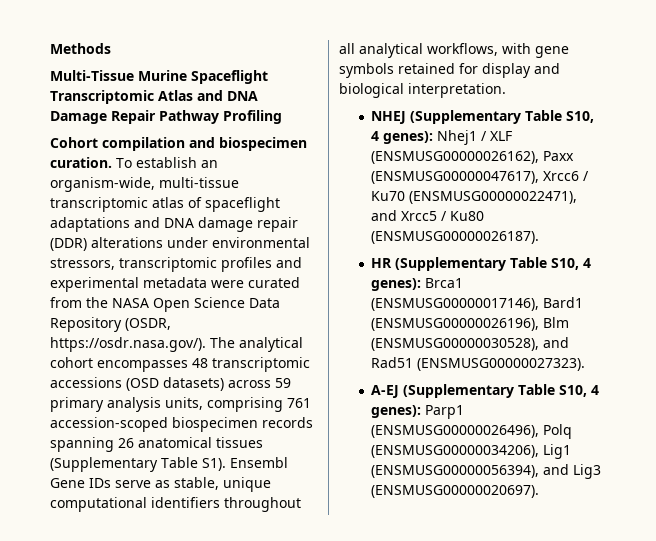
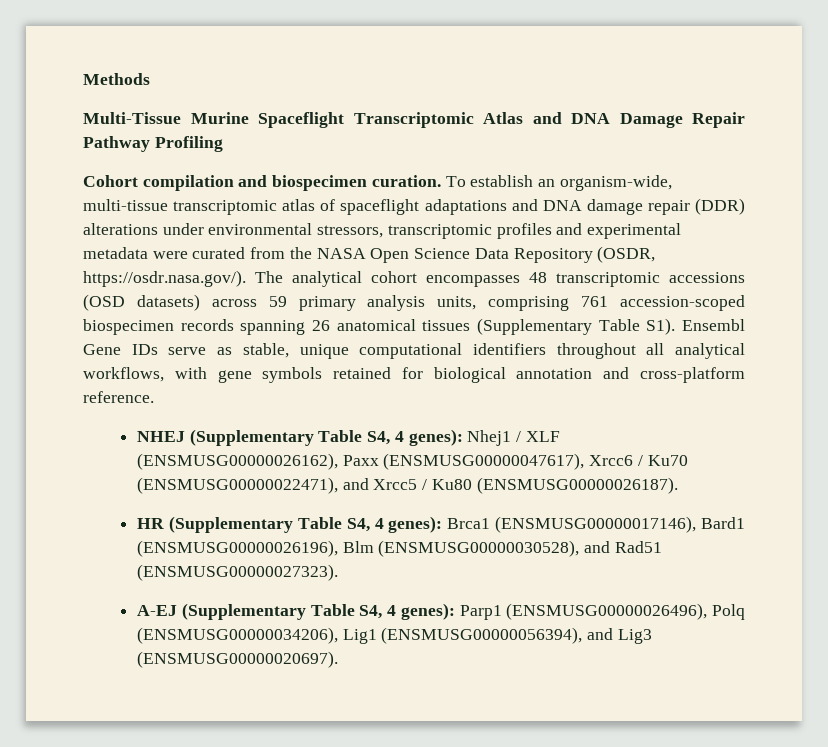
- To establish an organism-wide, multi-tissue transcriptomic atlas of spaceflight adaptations and DNA damage repair (DDR) alterations under environmental stressors, transcriptomic profiles and experimental metadata were curated from the NASA Open Science Data Repository (OSDR, https://osdr.nasa.gov/). The analytical cohort encompasses 48 transcriptomic accessions (OSD datasets) across 59 primary analysis units, comprising 761 accession-scoped biospecimen records spanning 26 anatomical tissues (Supplementary Table S1). Ensembl Gene IDs serve as stable, unique computational identifiers throughout all analytical workflows, with gene symbols retained for display and biological interpretation.
+ To establish an organism-wide, multi-tissue transcriptomic atlas of spaceflight adaptations and DNA damage repair (DDR) alterations under environmental stressors, transcriptomic profiles and experimental metadata were curated from the NASA Open Science Data Repository (OSDR, https://osdr.nasa.gov/). The analytical cohort encompasses 48 transcriptomic accessions (OSD datasets) across 59 primary analysis units, comprising 761 accession-scoped biospecimen records spanning 26 anatomical tissues (Supplementary Table S1). Ensembl Gene IDs serve as stable, unique computational identifiers throughout all analytical workflows, with gene symbols retained for biological annotation and cross-platform reference.
- NHEJ (Supplementary Table S10, 4 genes): Nhej1 / XLF (ENSMUSG00000026162), Paxx (ENSMUSG00000047617), Xrcc6 / Ku70 (ENSMUSG00000022471), and Xrcc5 / Ku80 (ENSMUSG00000026187).
+ NHEJ (Supplementary Table S4, 4 genes): Nhej1 / XLF (ENSMUSG00000026162), Paxx (ENSMUSG00000047617), Xrcc6 / Ku70 (ENSMUSG00000022471), and Xrcc5 / Ku80 (ENSMUSG00000026187).
- HR (Supplementary Table S10, 4 genes): Brca1 (ENSMUSG00000017146), Bard1 (ENSMUSG00000026196), Blm (ENSMUSG00000030528), and Rad51 (ENSMUSG00000027323).
+ HR (Supplementary Table S4, 4 genes): Brca1 (ENSMUSG00000017146), Bard1 (ENSMUSG00000026196), Blm (ENSMUSG00000030528), and Rad51 (ENSMUSG00000027323).
- A-EJ (Supplementary Table S10, 4 genes): Parp1 (ENSMUSG00000026496), Polq (ENSMUSG00000034206), Lig1 (ENSMUSG00000056394), and Lig3 (ENSMUSG00000020697).
+ A-EJ (Supplementary Table S4, 4 genes): Parp1 (ENSMUSG00000026496), Polq (ENSMUSG00000034206), Lig1 (ENSMUSG00000056394), and Lig3 (ENSMUSG00000020697).

